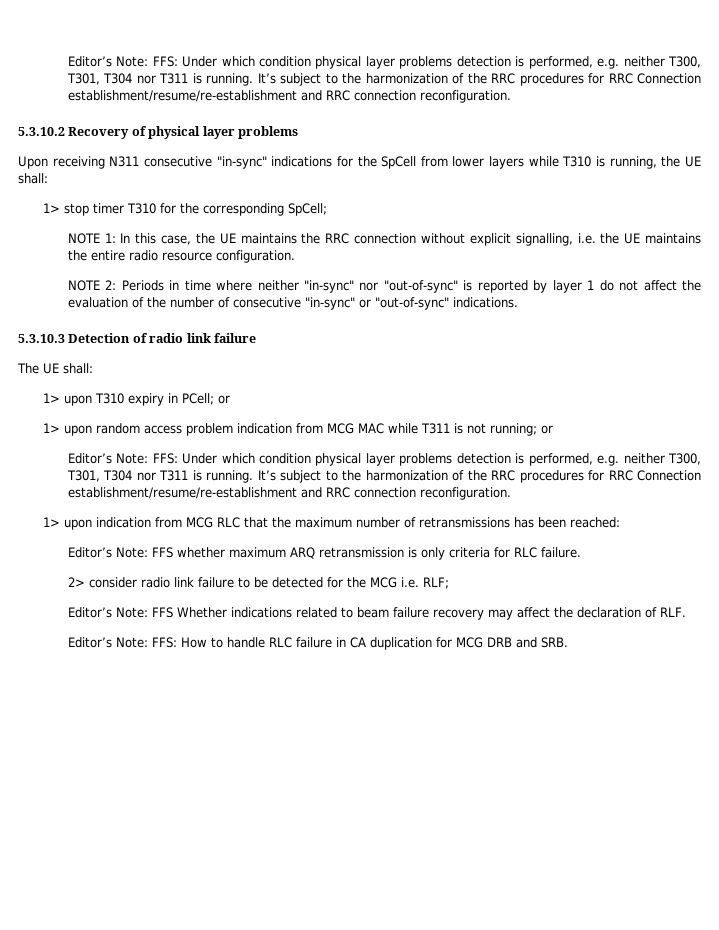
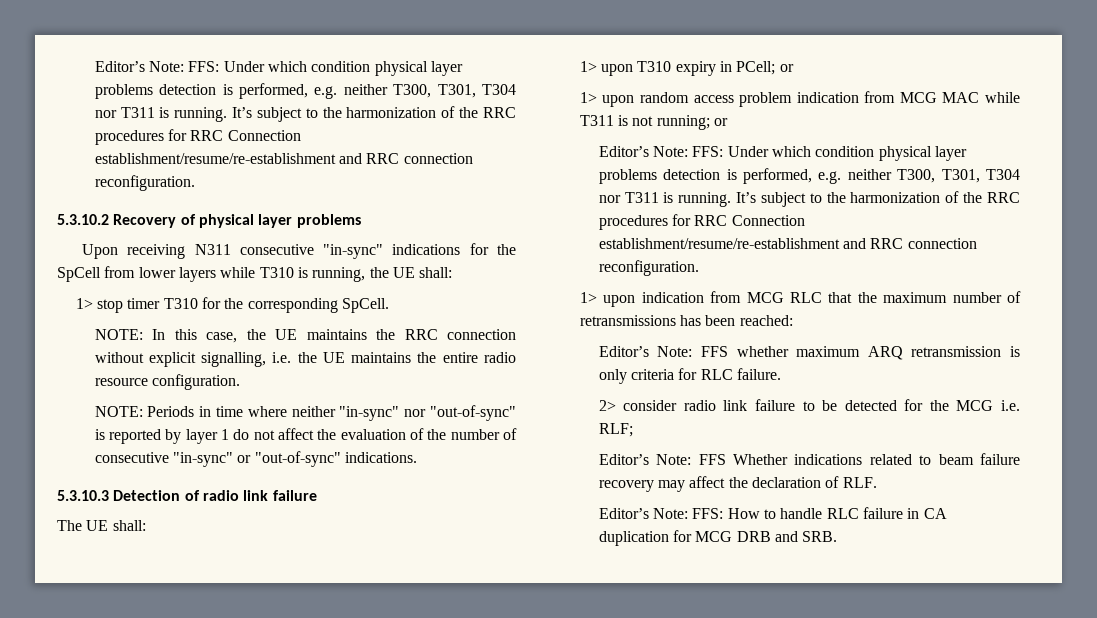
- 1> stop timer T310 for the corresponding SpCell;
- NOTE 1: In this case, the UE maintains the RRC connection without explicit signalling, i.e. the UE maintains the entire radio resource configuration.
+ 1> stop timer T310 for the corresponding SpCell.
+ NOTE: In this case, the UE maintains the RRC connection without explicit signalling, i.e. the UE maintains the entire radio resource configuration.
- NOTE 2: Periods in time where neither "in-sync" nor "out-of-sync" is reported by layer 1 do not affect the evaluation of the number of consecutive "in-sync" or "out-of-sync" indications.
+ NOTE: Periods in time where neither "in-sync" nor "out-of-sync" is reported by layer 1 do not affect the evaluation of the number of consecutive "in-sync" or "out-of-sync" indications.

